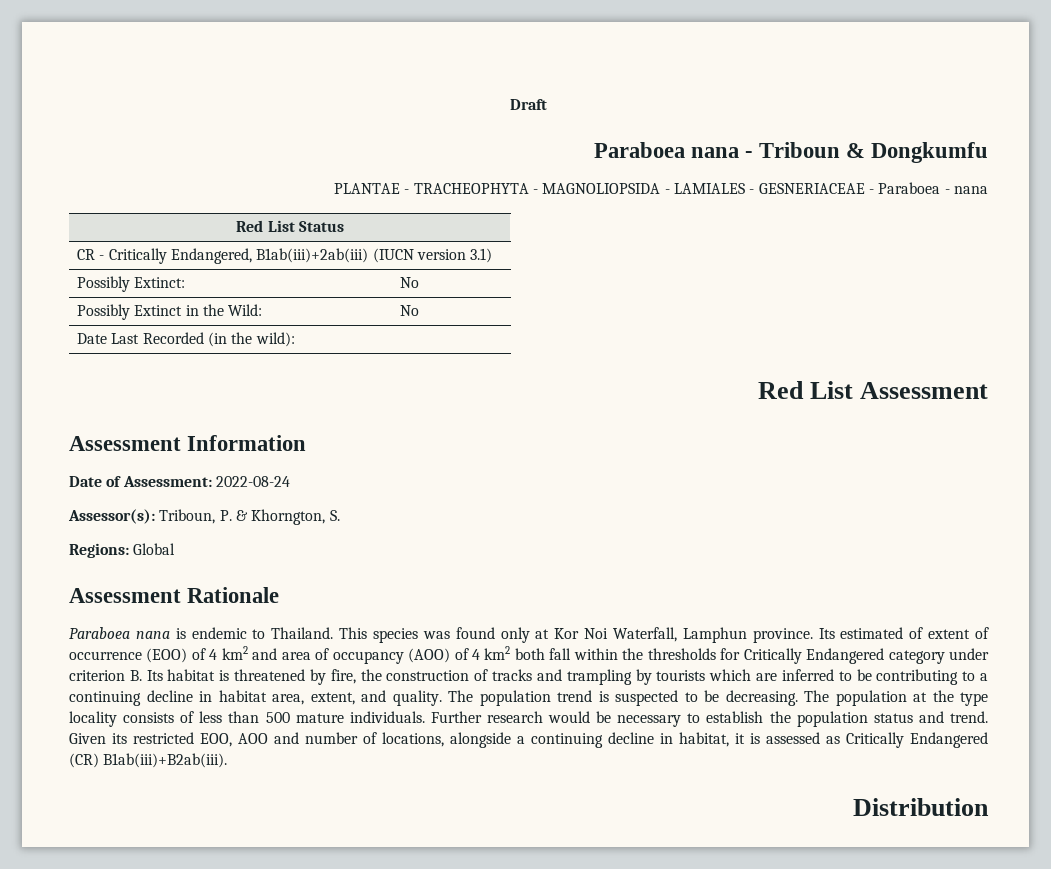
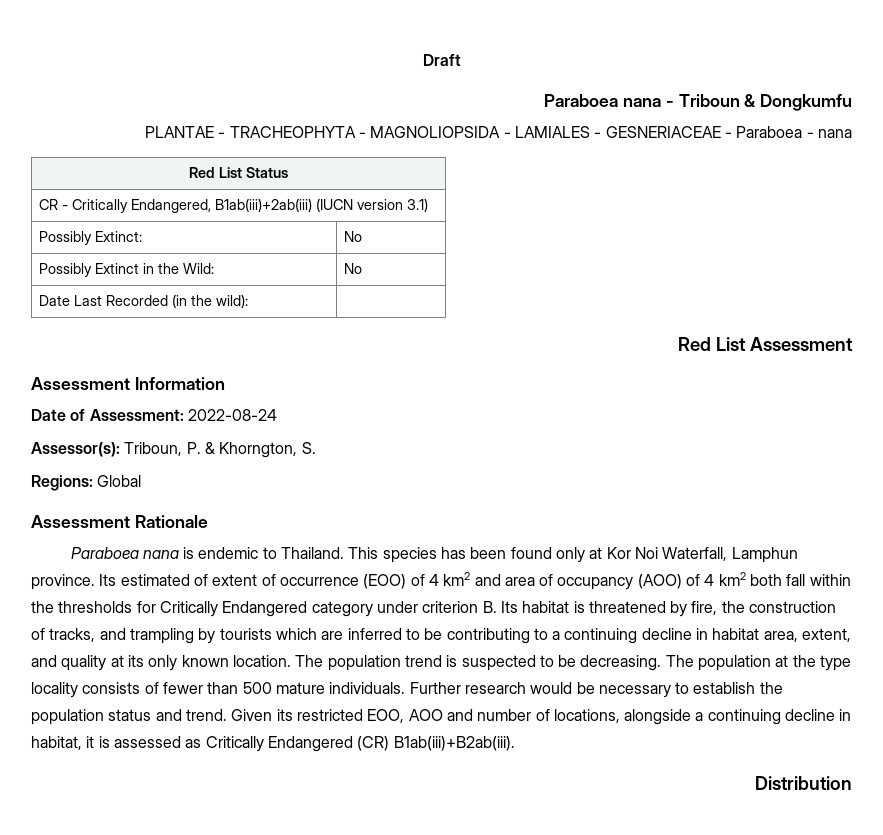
- This species was found only at Kor Noi Waterfall, Lamphun province.
+ This species has been found only at Kor Noi Waterfall, Lamphun province.
- Its estimated of extent of occurrence (EOO) of 4 km2 and area of occupancy (AOO) of 4 km2 both fall within the thresholds for Critically Endangered category under criterion B. Its habitat is threatened by fire, the construction of tracks and trampling by tourists which are inferred to be contributing to a continuing decline in habitat area, extent, and quality.
+ Its estimated of extent of occurrence (EOO) of 4 km2 and area of occupancy (AOO) of 4 km2 both fall within the thresholds for Critically Endangered category under criterion B. Its habitat is threatened by fire, the construction of tracks, and trampling by tourists which are inferred to be contributing to a continuing decline in habitat area, extent, and quality at its only known location.
- The population at the type locality consists of less than 500 mature individuals.
+ The population at the type locality consists of fewer than 500 mature individuals.

